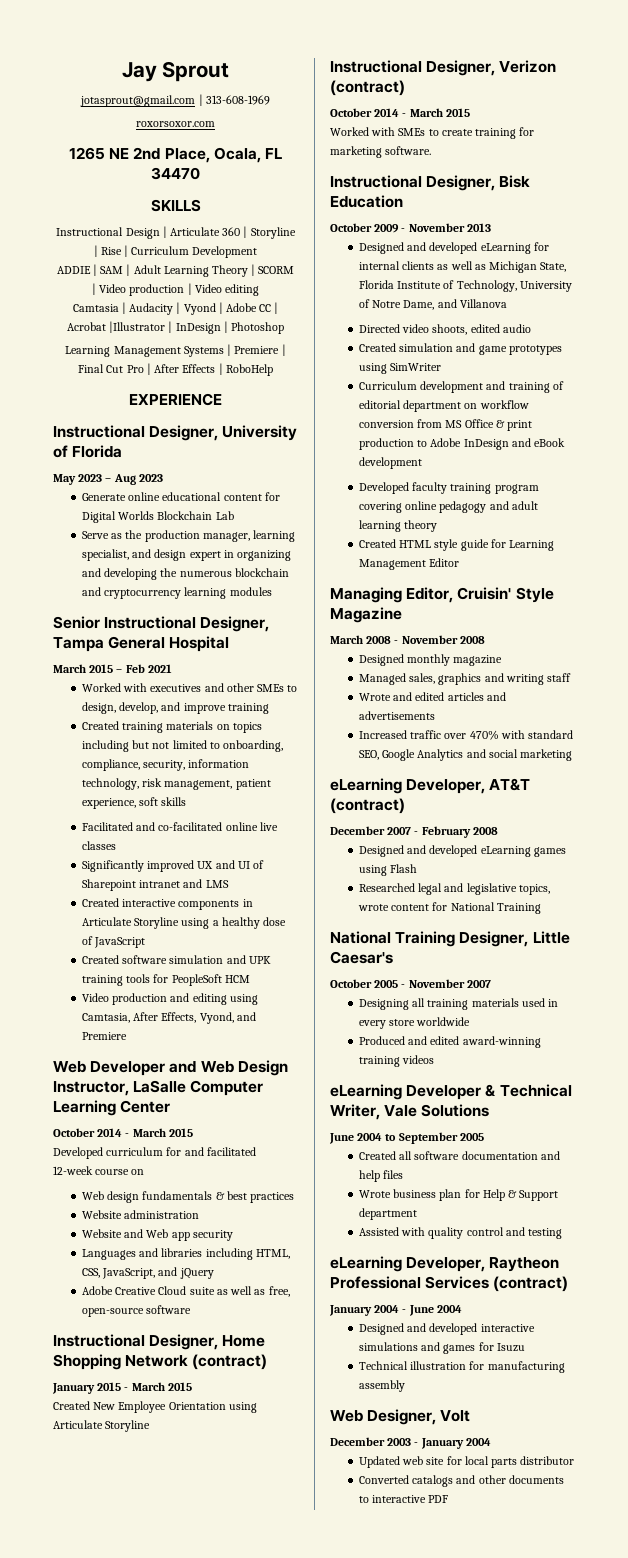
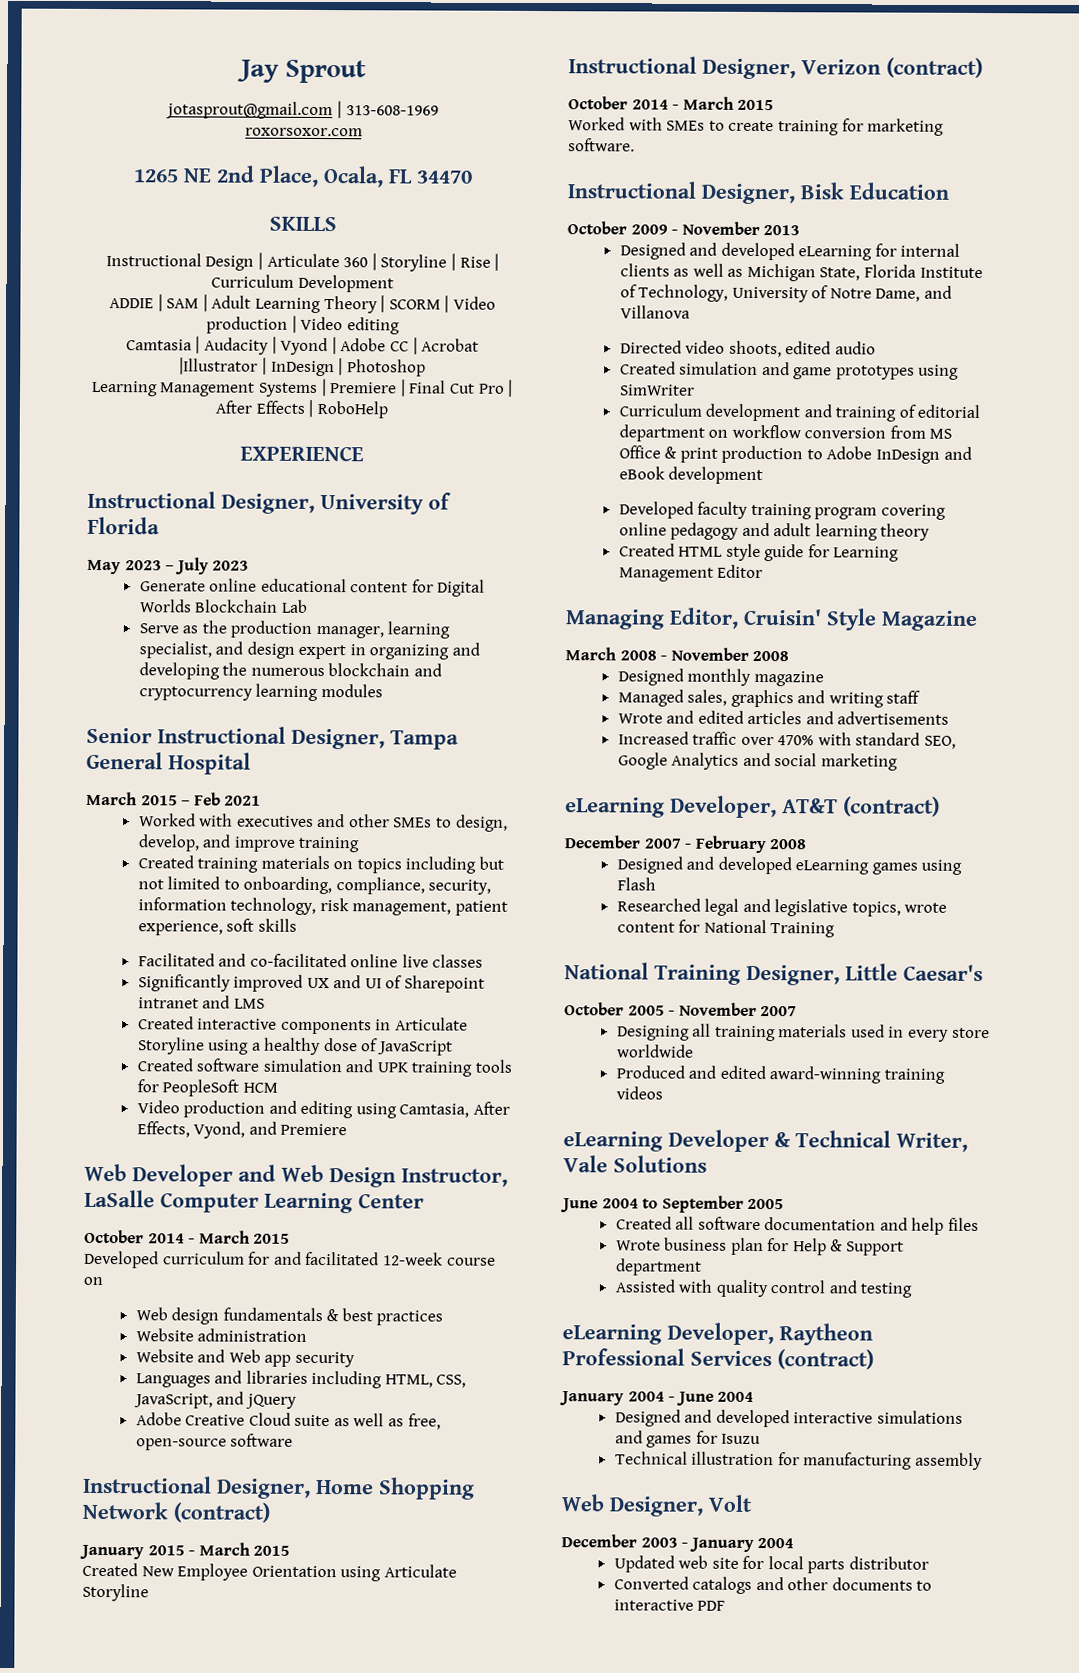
- May 2023 – Aug 2023
+ May 2023 – July 2023

